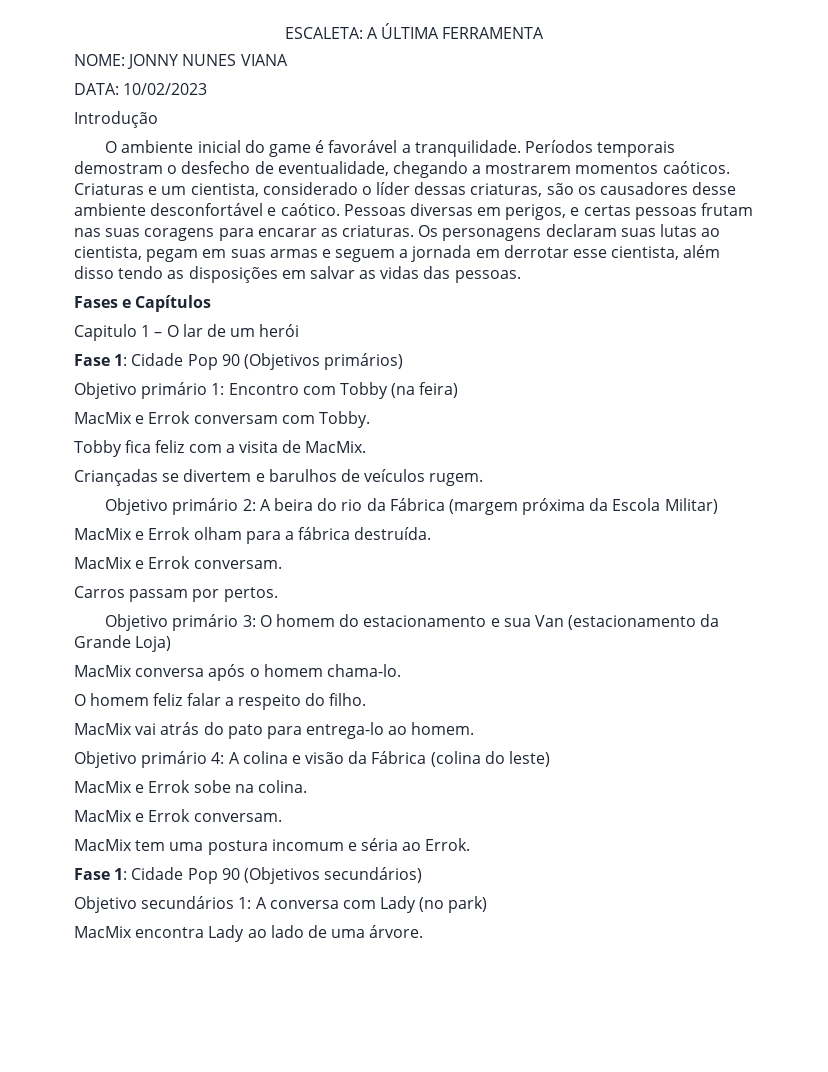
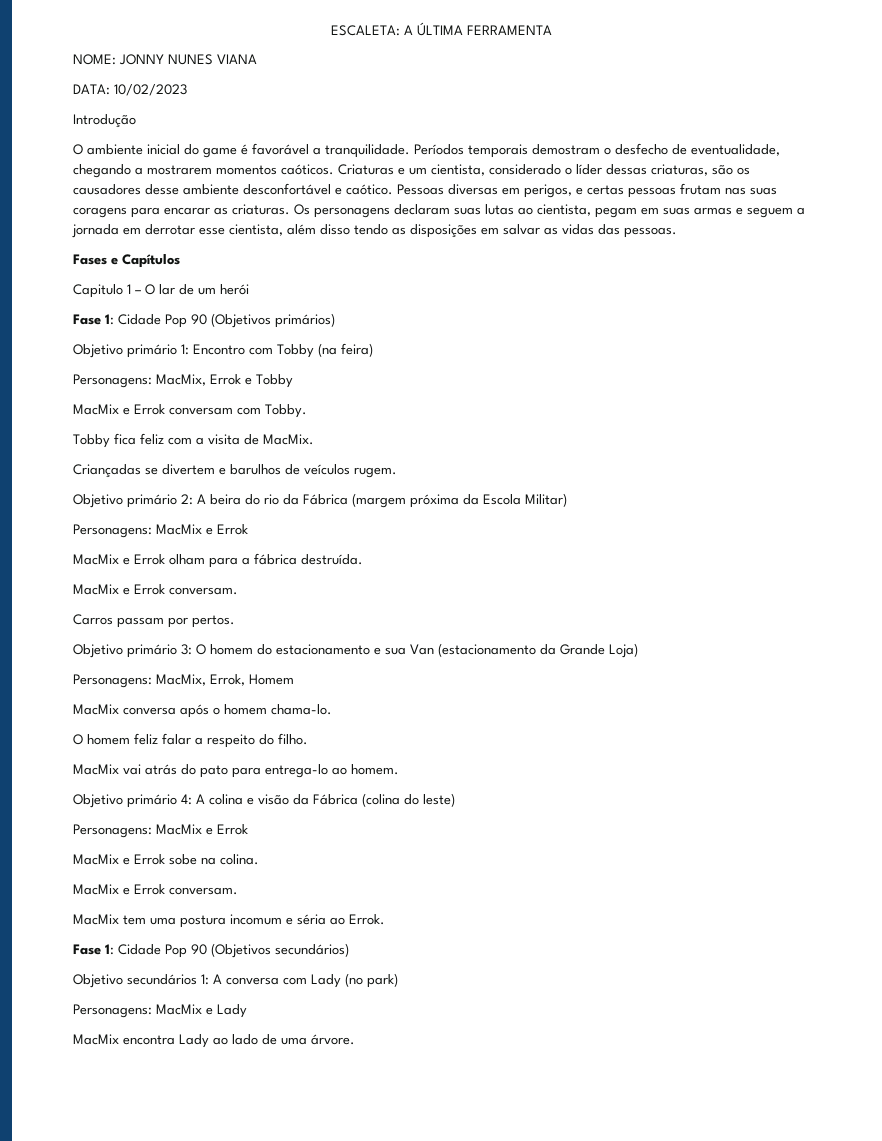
+ Personagens: MacMix, Errok e Tobby
  Objetivo primário 2: A beira do rio da Fábrica (margem próxima da Escola Militar)
+ Personagens: MacMix e Errok
+ Personagens: MacMix, Errok, Homem
  Objetivo primário 4: A colina e visão da Fábrica (colina do leste)
+ Personagens: MacMix e Errok
+ Personagens: MacMix e Lady

